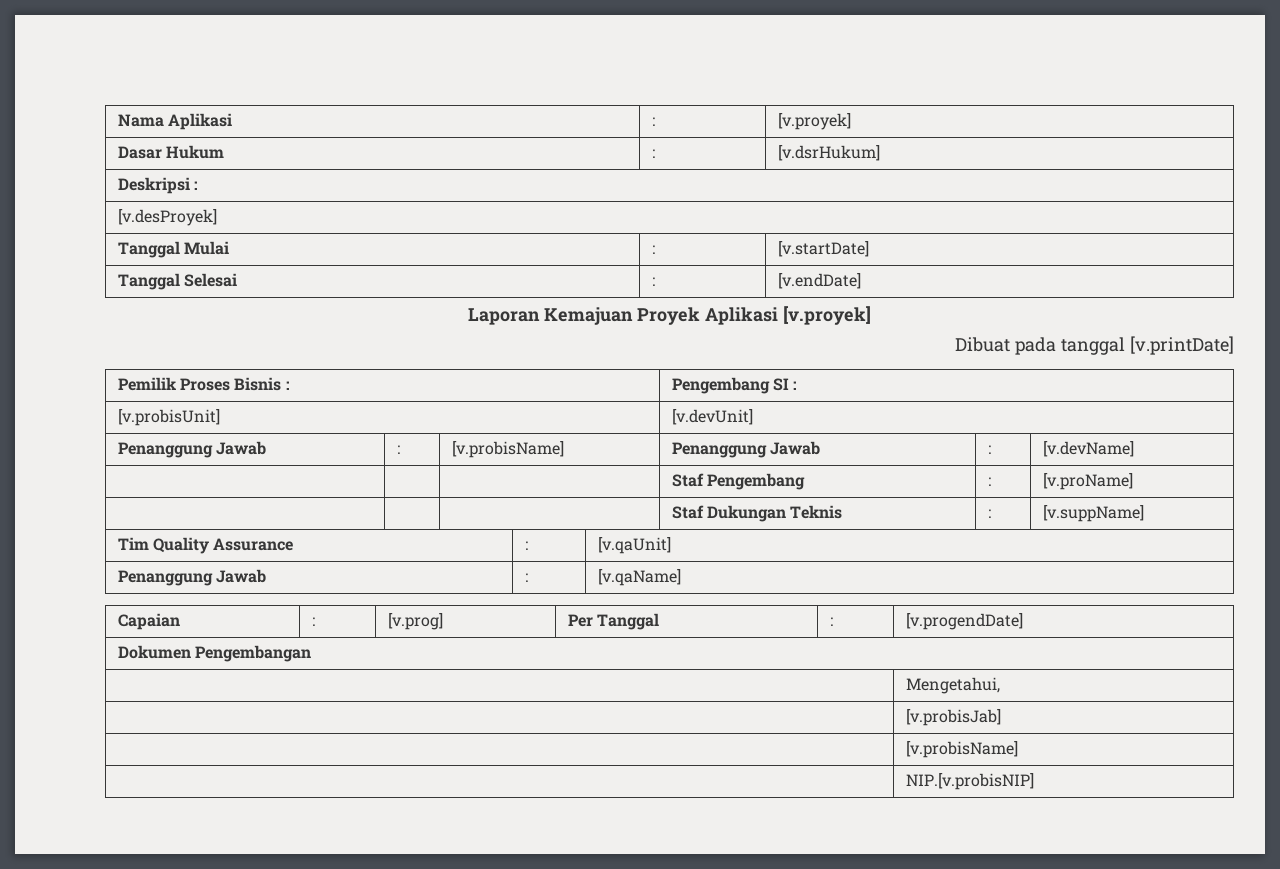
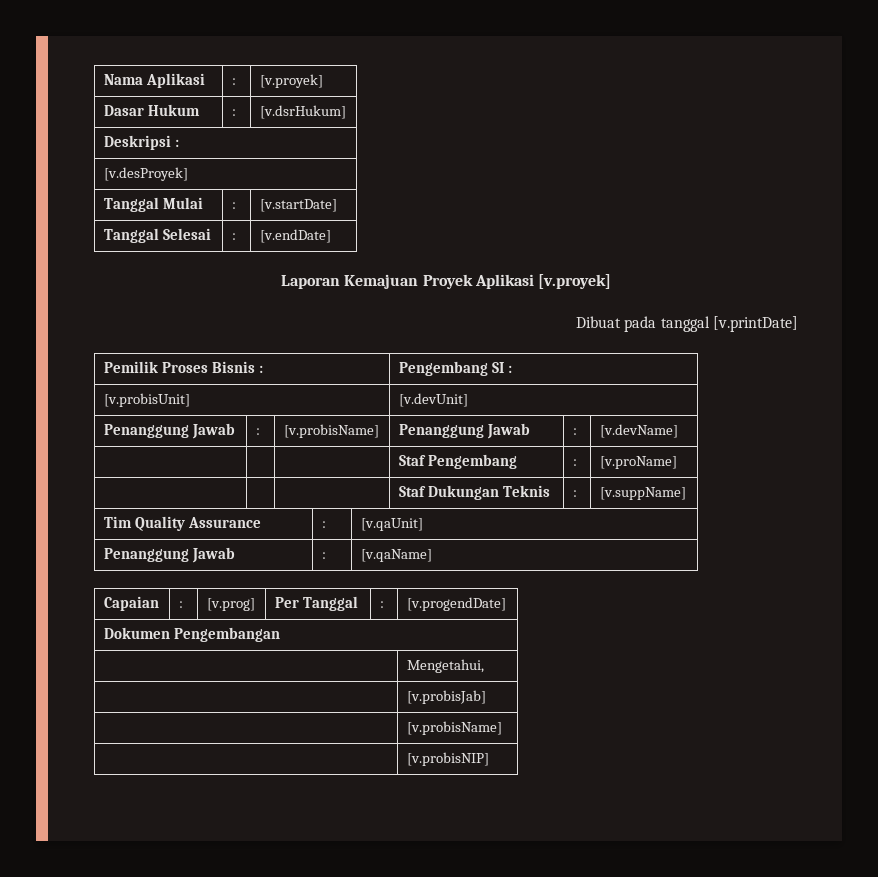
- | NIP.[v.probisNIP]
+ | [v.probisNIP]

